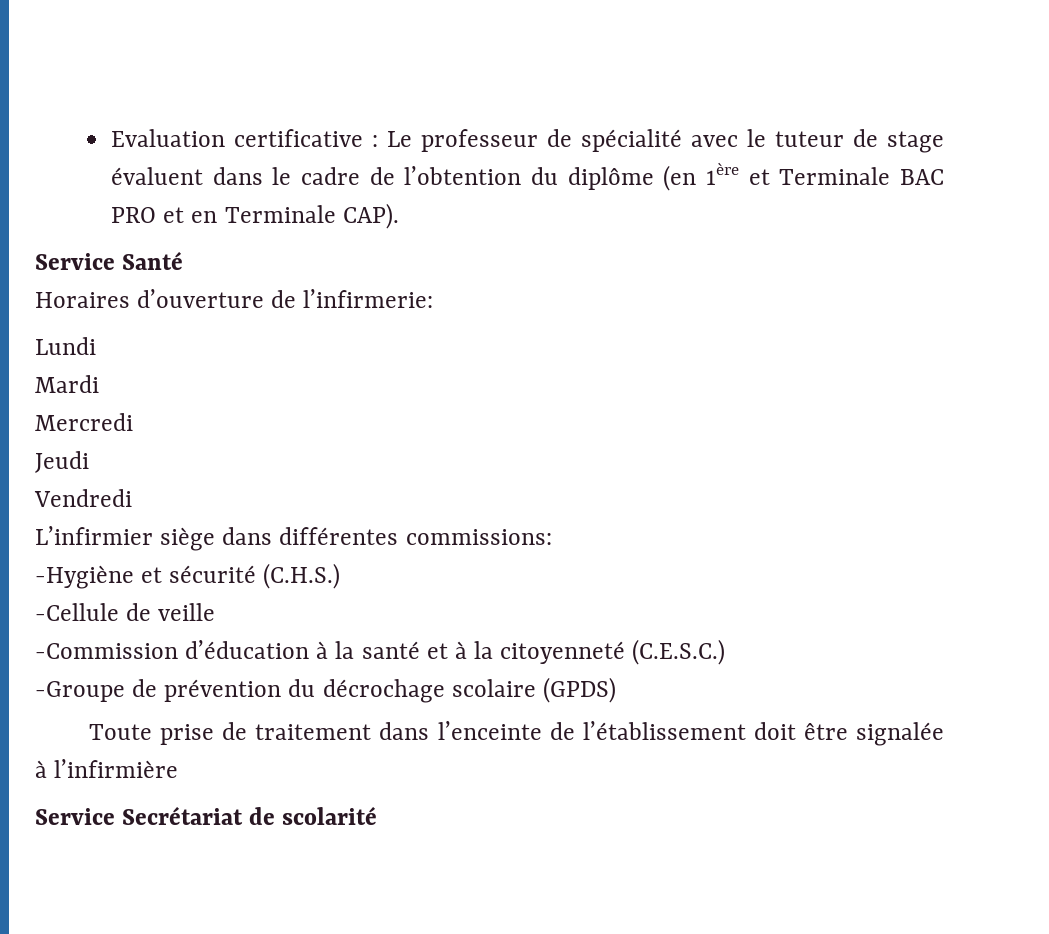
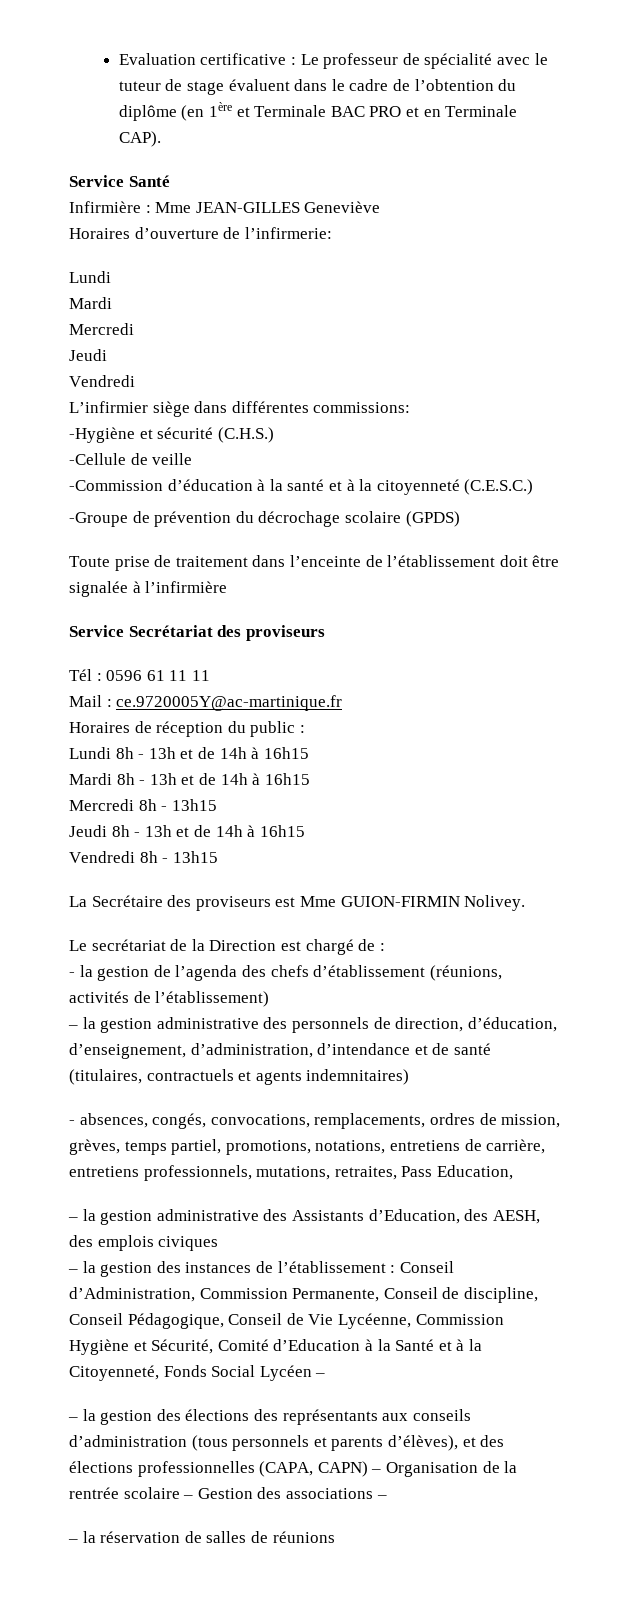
+ Infirmière : Mme JEAN-GILLES Geneviève
- Service Secrétariat de scolarité
+ Service Secrétariat des proviseurs
+ Tél : 0596 61 11 11
+ Mail : ce.9720005Y@ac-martinique.fr
+ Horaires de réception du public :
+ Lundi 8h - 13h et de 14h à 16h15
+ Mardi 8h - 13h et de 14h à 16h15
+ Mercredi 8h - 13h15
+ Jeudi 8h - 13h et de 14h à 16h15
+ Vendredi 8h - 13h15
+ La Secrétaire des proviseurs est Mme GUION-FIRMIN Nolivey.
+ Le secrétariat de la Direction est chargé de :
+ - la gestion de l’agenda des chefs d’établissement (réunions, activités de l’établissement)
+ – la gestion administrative des personnels de direction, d’éducation, d’enseignement, d’administration, d’intendance et de santé (titulaires, contractuels et agents indemnitaires)
+ - absences, congés, convocations, remplacements, ordres de mission, grèves, temps partiel, promotions, notations, entretiens de carrière, entretiens professionnels, mutations, retraites, Pass Education,
+ – la gestion administrative des Assistants d’Education, des AESH, des emplois civiques
+ – la gestion des instances de l’établissement : Conseil d’Administration, Commission Permanente, Conseil de discipline, Conseil Pédagogique, Conseil de Vie Lycéenne, Commission Hygiène et Sécurité, Comité d’Education à la Santé et à la Citoyenneté, Fonds Social Lycéen –
+ – la gestion des élections des représentants aux conseils d’administration (tous personnels et parents d’élèves), et des élections professionnelles (CAPA, CAPN) – Organisation de la rentrée scolaire – Gestion des associations –
+ – la réservation de salles de réunions

